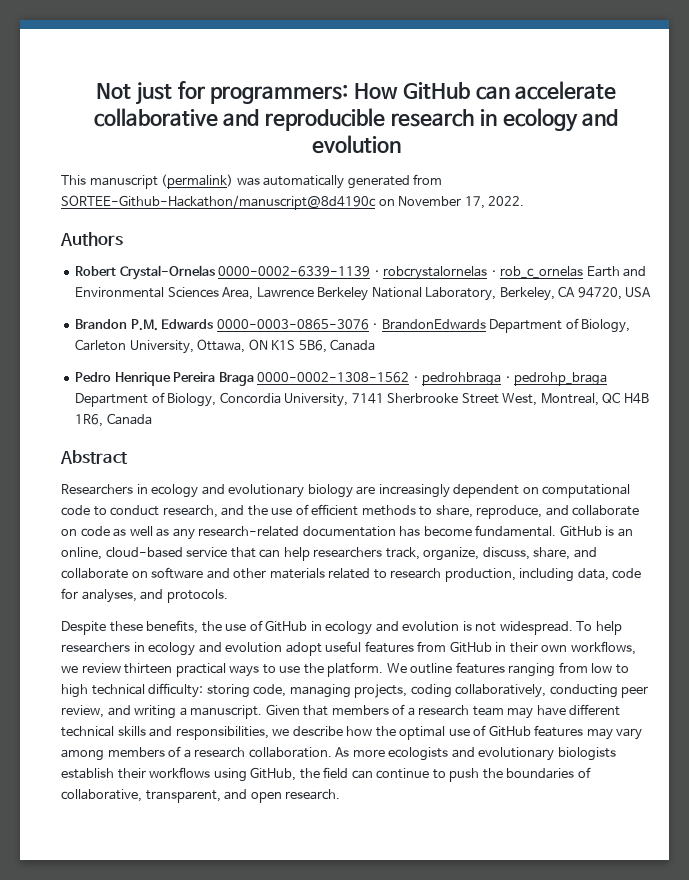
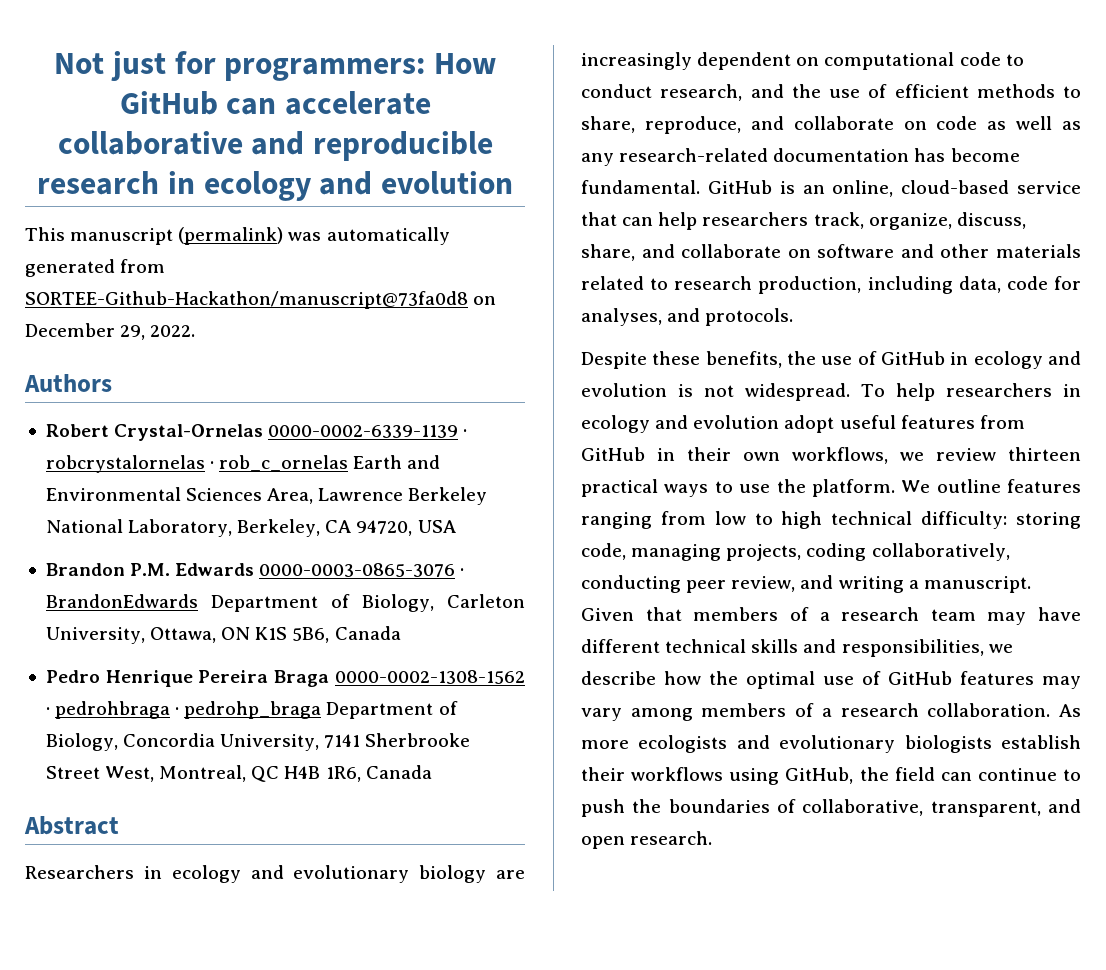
- This manuscript (permalink) was automatically generated from SORTEE-Github-Hackathon/manuscript@8d4190c on November 17, 2022.
+ This manuscript (permalink) was automatically generated from SORTEE-Github-Hackathon/manuscript@73fa0d8 on December 29, 2022.

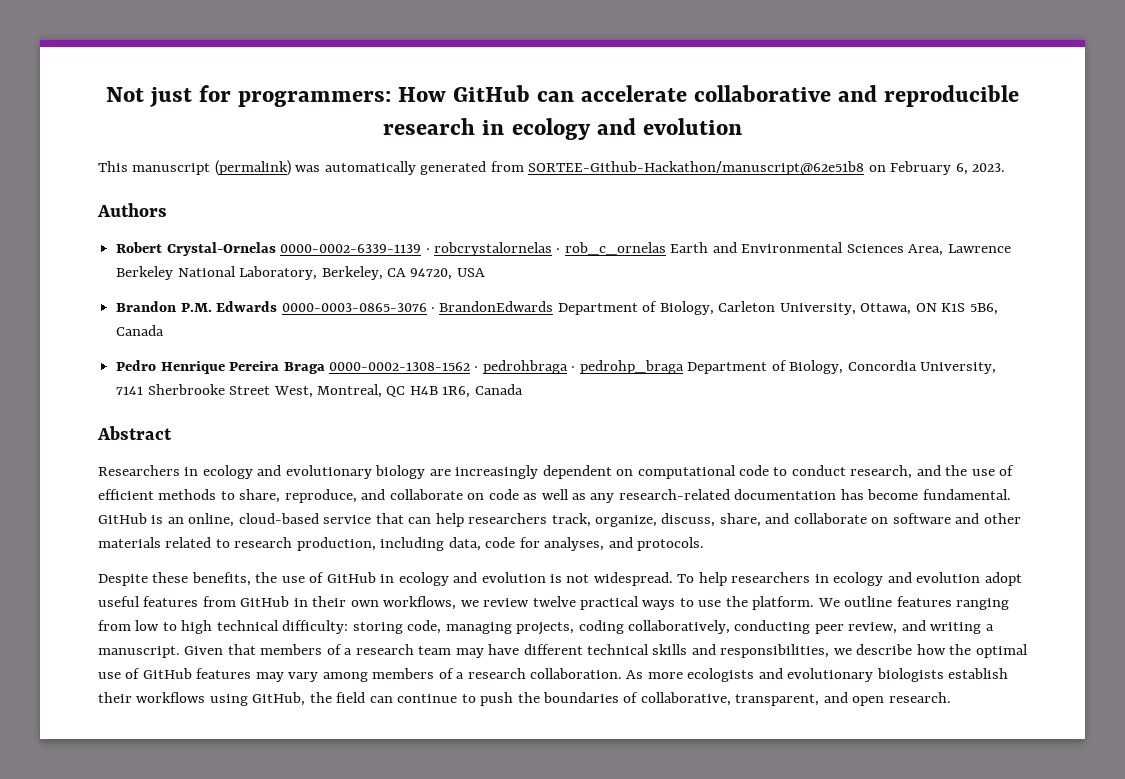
- This manuscript (permalink) was automatically generated from SORTEE-Github-Hackathon/manuscript@73fa0d8 on December 29, 2022.
+ This manuscript (permalink) was automatically generated from SORTEE-Github-Hackathon/manuscript@62e51b8 on February 6, 2023.
- To help researchers in ecology and evolution adopt useful features from GitHub in their own workflows, we review thirteen practical ways to use the platform.
+ To help researchers in ecology and evolution adopt useful features from GitHub in their own workflows, we review twelve practical ways to use the platform.

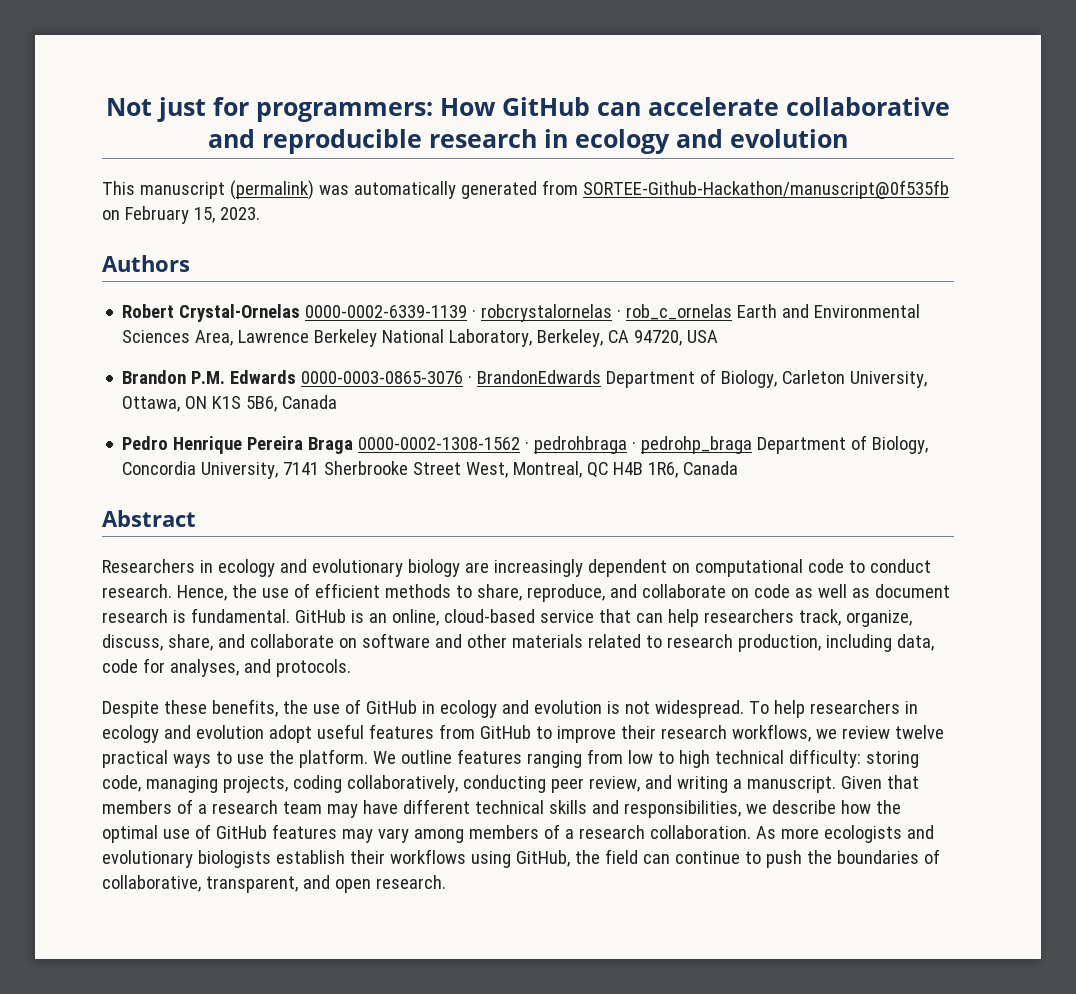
- This manuscript (permalink) was automatically generated from SORTEE-Github-Hackathon/manuscript@62e51b8 on February 6, 2023.
+ This manuscript (permalink) was automatically generated from SORTEE-Github-Hackathon/manuscript@0f535fb on February 15, 2023.
- Researchers in ecology and evolutionary biology are increasingly dependent on computational code to conduct research, and the use of efficient methods to share, reproduce, and collaborate on code as well as any research-related documentation has become fundamental.
+ Researchers in ecology and evolutionary biology are increasingly dependent on computational code to conduct research. Hence, the use of efficient methods to share, reproduce, and collaborate on code as well as document research is fundamental.
- To help researchers in ecology and evolution adopt useful features from GitHub in their own workflows, we review twelve practical ways to use the platform.
+ To help researchers in ecology and evolution adopt useful features from GitHub to improve their research workflows, we review twelve practical ways to use the platform.

